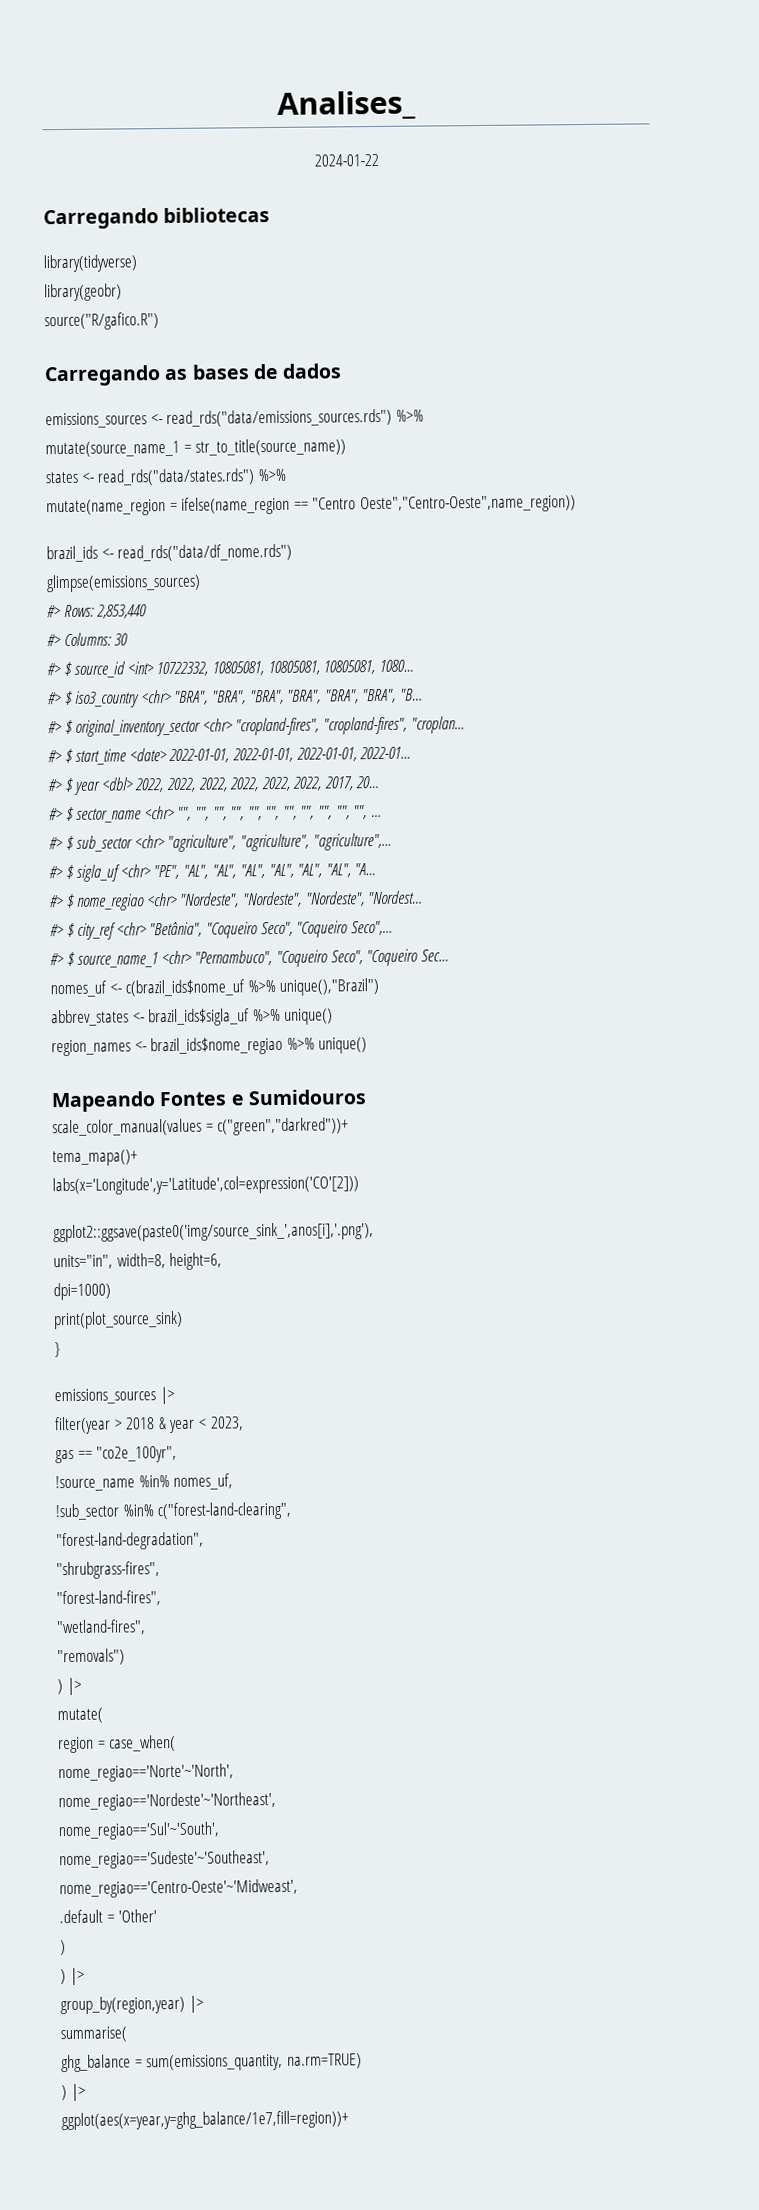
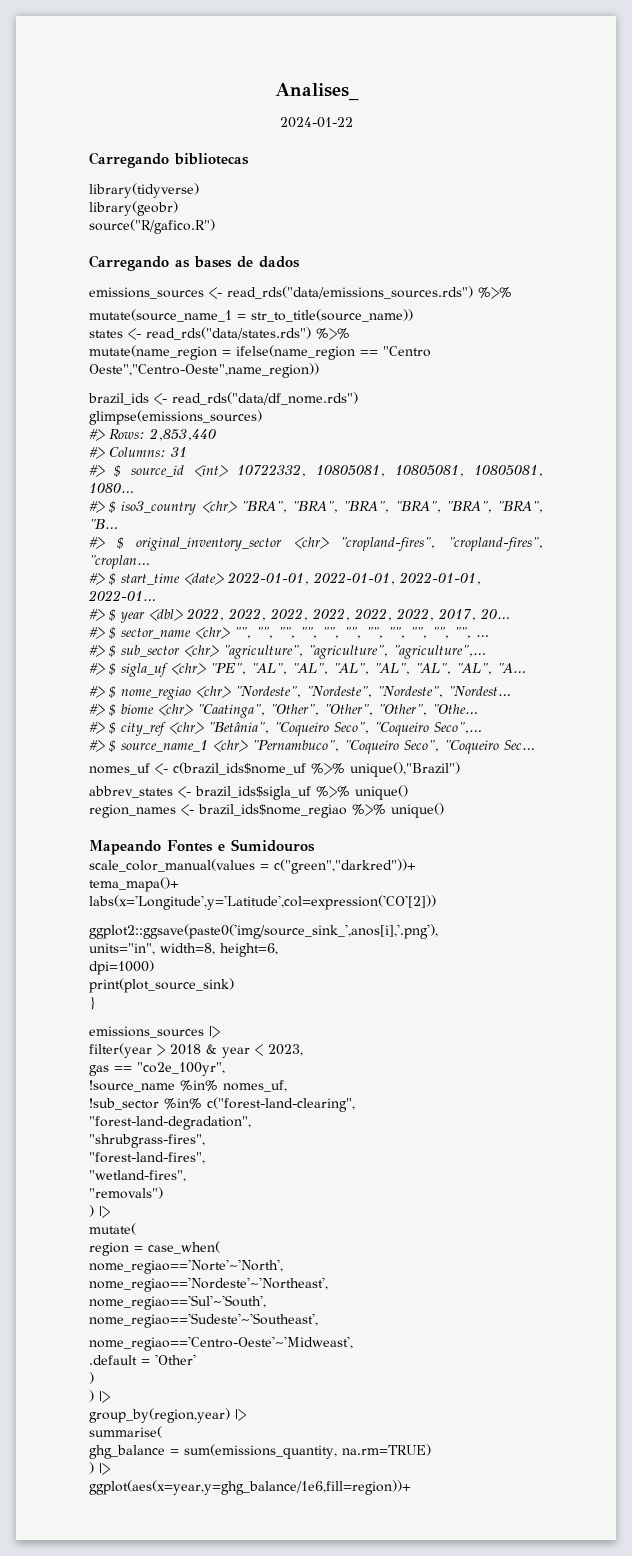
- #> Columns: 30
+ #> Columns: 31
+ #> $ biome <chr> "Caatinga", "Other", "Other", "Other", "Othe…
- ggplot(aes(x=year,y=ghg_balance/1e7,fill=region))+
+ ggplot(aes(x=year,y=ghg_balance/1e6,fill=region))+

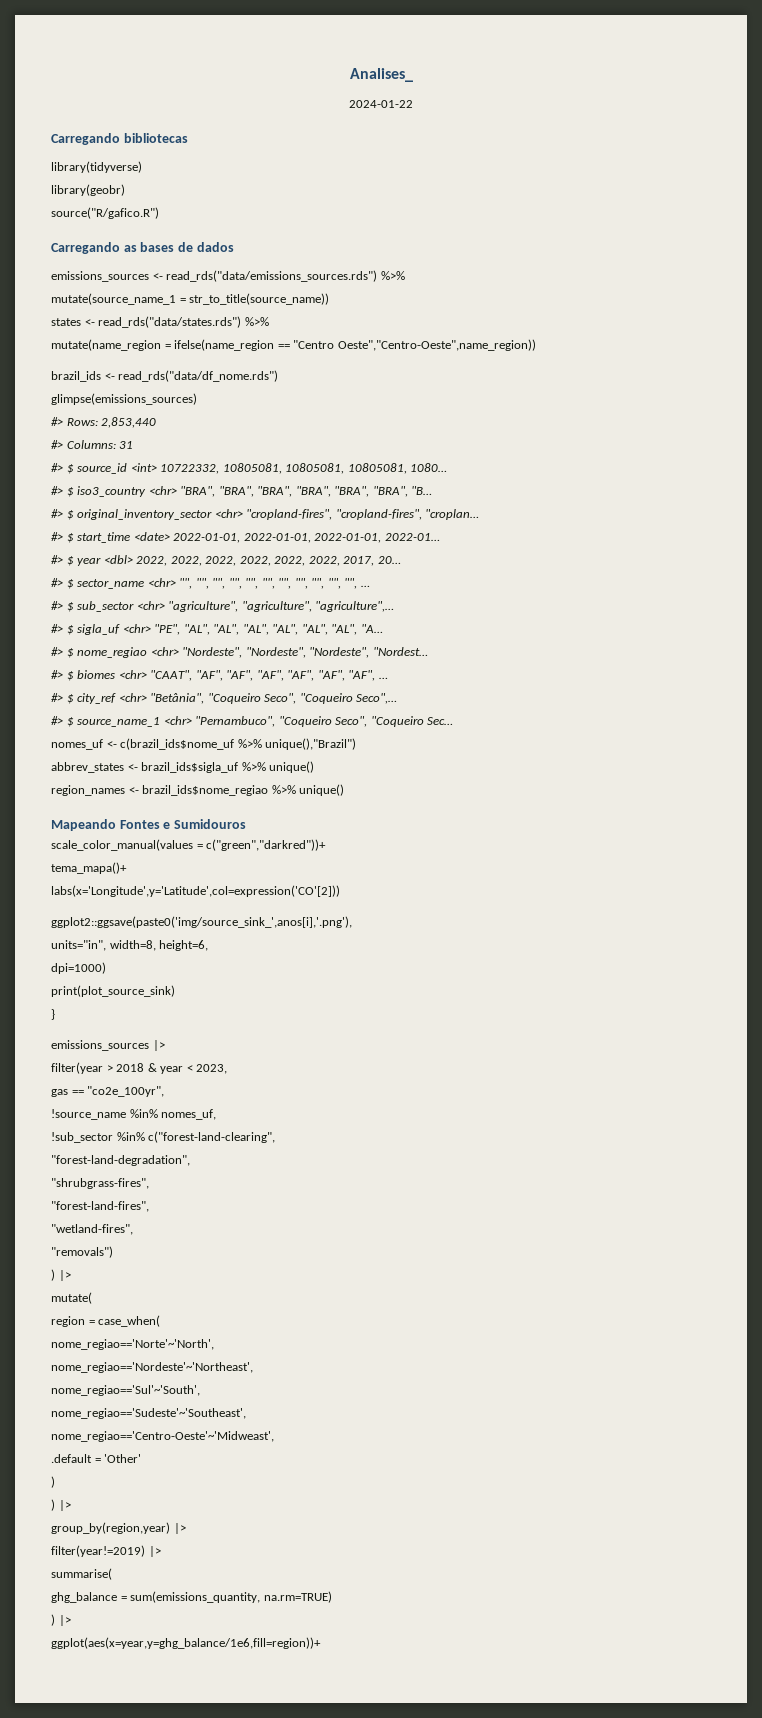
- #> $ biome <chr> "Caatinga", "Other", "Other", "Other", "Othe…
+ #> $ biomes <chr> "CAAT", "AF", "AF", "AF", "AF", "AF", "AF", …
+ filter(year!=2019) |>

